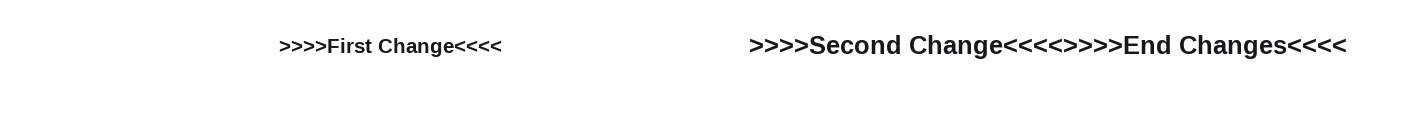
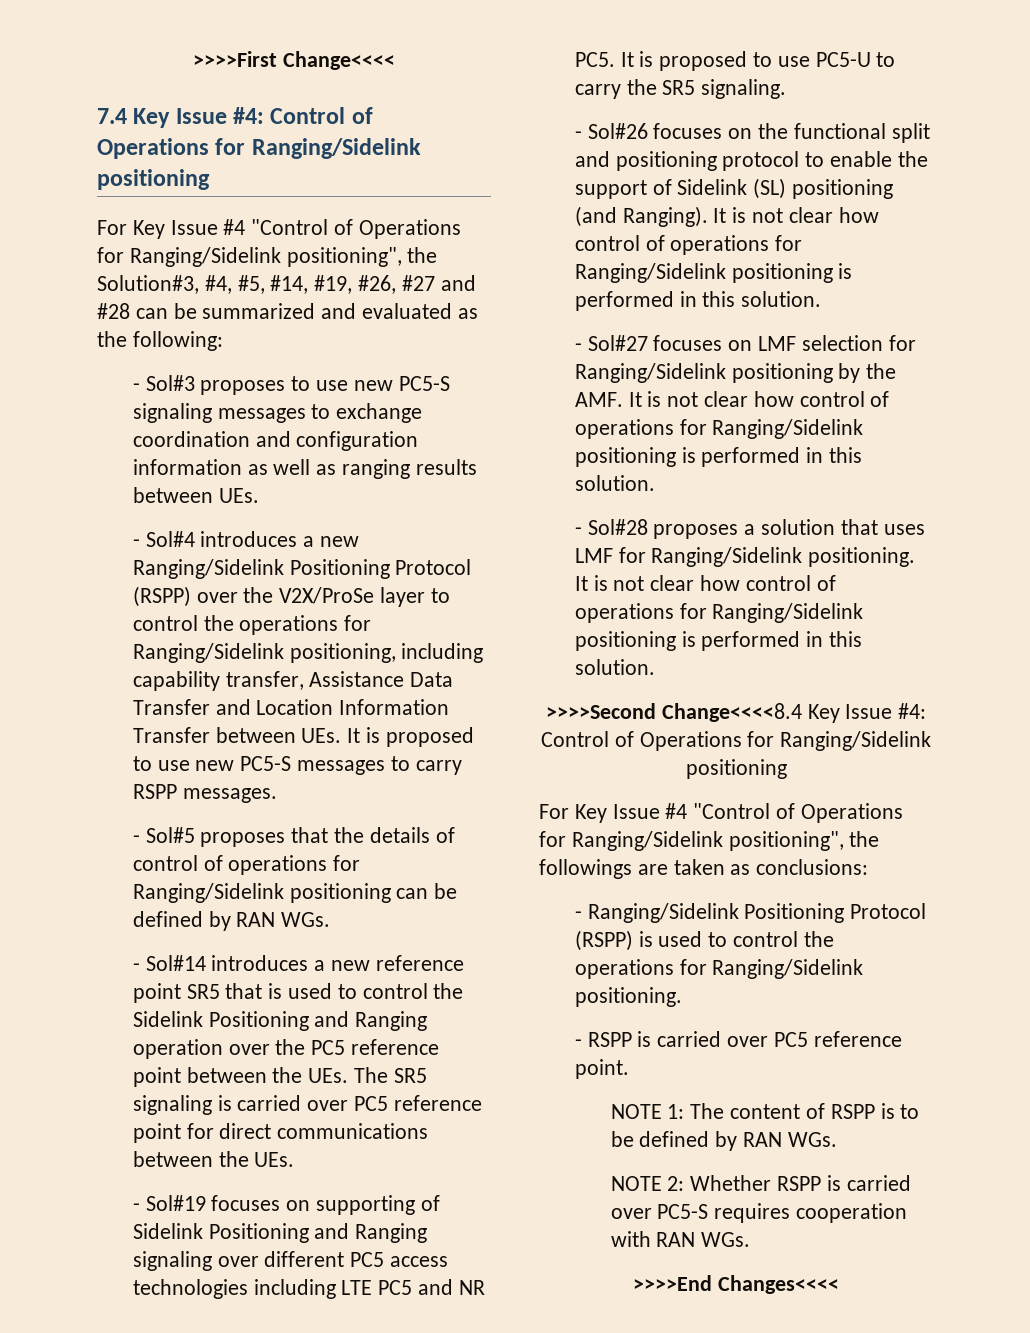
- >>>>Second Change<<<<>>>>End Changes<<<<
+ 7.4 Key Issue #4: Control of Operations for Ranging/Sidelink positioning
+ For Key Issue #4 "Control of Operations for Ranging/Sidelink positioning", the Solution#3, #4, #5, #14, #19, #26, #27 and #28 can be summarized and evaluated as the following:
+ - Sol#3 proposes to use new PC5-S signaling messages to exchange coordination and configuration information as well as ranging results between UEs.
+ - Sol#4 introduces a new Ranging/Sidelink Positioning Protocol (RSPP) over the V2X/ProSe layer to control the operations for Ranging/Sidelink positioning, including capability transfer, Assistance Data Transfer and Location Information Transfer between UEs. It is proposed to use new PC5-S messages to carry RSPP messages.
+ - Sol#5 proposes that the details of control of operations for Ranging/Sidelink positioning can be defined by RAN WGs.
+ - Sol#14 introduces a new reference point SR5 that is used to control the Sidelink Positioning and Ranging operation over the PC5 reference point between the UEs. The SR5 signaling is carried over PC5 reference point for direct communications between the UEs.
+ - Sol#19 focuses on supporting of Sidelink Positioning and Ranging signaling over different PC5 access technologies including LTE PC5 and NR PC5. It is proposed to use PC5-U to carry the SR5 signaling.
+ - Sol#26 focuses on the functional split and positioning protocol to enable the support of Sidelink (SL) positioning (and Ranging). It is not clear how control of operations for Ranging/Sidelink positioning is performed in this solution.
+ - Sol#27 focuses on LMF selection for Ranging/Sidelink positioning by the AMF. It is not clear how control of operations for Ranging/Sidelink positioning is performed in this solution.
+ - Sol#28 proposes a solution that uses LMF for Ranging/Sidelink positioning. It is not clear how control of operations for Ranging/Sidelink positioning is performed in this solution.
+ >>>>Second Change<<<<8.4 Key Issue #4: Control of Operations for Ranging/Sidelink positioning
+ For Key Issue #4 "Control of Operations for Ranging/Sidelink positioning", the followings are taken as conclusions:
+ - Ranging/Sidelink Positioning Protocol (RSPP) is used to control the operations for Ranging/Sidelink positioning.
+ - RSPP is carried over PC5 reference point.
+ NOTE 1: The content of RSPP is to be defined by RAN WGs.
+ NOTE 2: Whether RSPP is carried over PC5-S requires cooperation with RAN WGs.
+ >>>>End Changes<<<<

